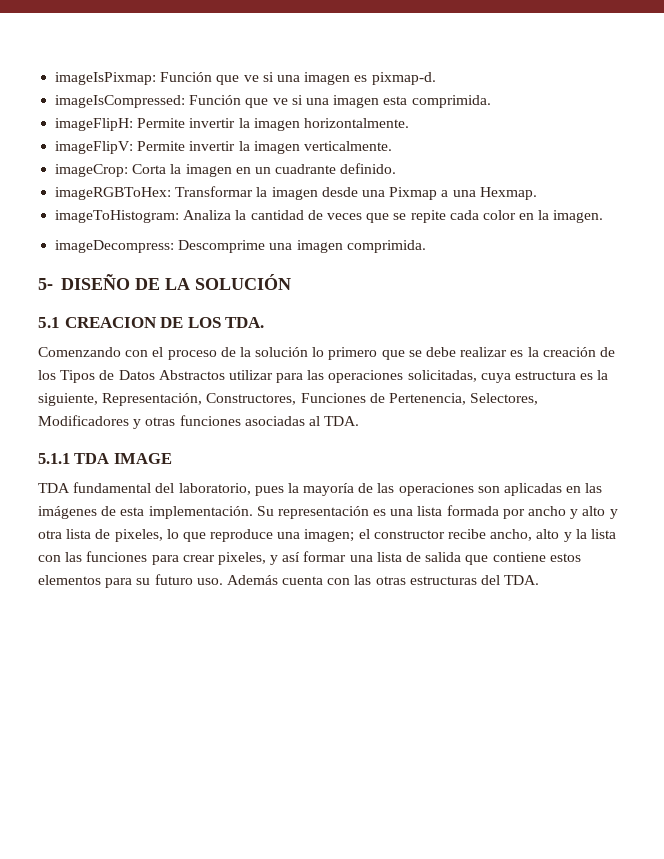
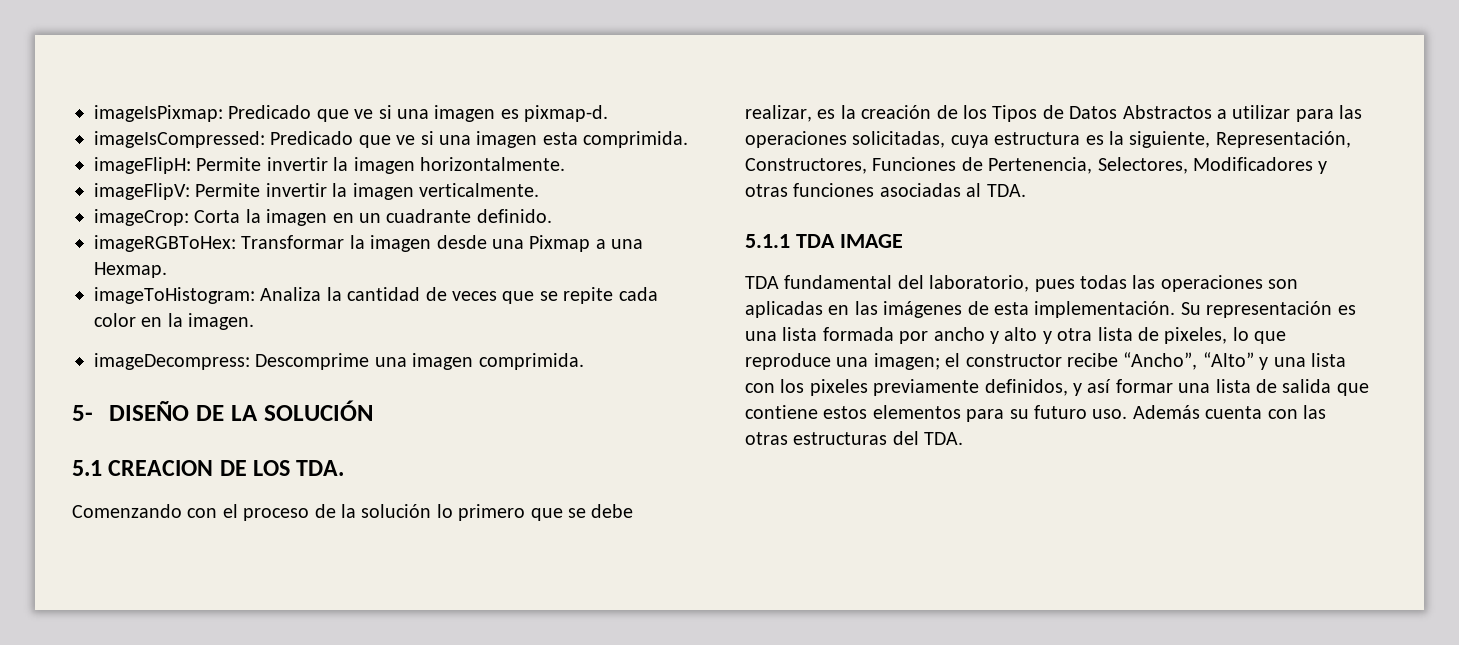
- imageIsPixmap: Función que ve si una imagen es pixmap-d.
+ imageIsPixmap: Predicado que ve si una imagen es pixmap-d.
- imageIsCompressed: Función que ve si una imagen esta comprimida.
+ imageIsCompressed: Predicado que ve si una imagen esta comprimida.
- Comenzando con el proceso de la solución lo primero que se debe realizar es la creación de los Tipos de Datos Abstractos utilizar para las operaciones solicitadas, cuya estructura es la siguiente, Representación, Constructores, Funciones de Pertenencia, Selectores, Modificadores y otras funciones asociadas al TDA.
+ Comenzando con el proceso de la solución lo primero que se debe realizar, es la creación de los Tipos de Datos Abstractos a utilizar para las operaciones solicitadas, cuya estructura es la siguiente, Representación, Constructores, Funciones de Pertenencia, Selectores, Modificadores y otras funciones asociadas al TDA.
- TDA fundamental del laboratorio, pues la mayoría de las operaciones son aplicadas en las imágenes de esta implementación.
+ TDA fundamental del laboratorio, pues todas las operaciones son aplicadas en las imágenes de esta implementación.
- Su representación es una lista formada por ancho y alto y otra lista de pixeles, lo que reproduce una imagen; el constructor recibe ancho, alto y la lista con las funciones para crear pixeles, y así formar una lista de salida que contiene estos elementos para su futuro uso.
+ Su representación es una lista formada por ancho y alto y otra lista de pixeles, lo que reproduce una imagen; el constructor recibe “Ancho”, “Alto” y una lista con los pixeles previamente definidos, y así formar una lista de salida que contiene estos elementos para su futuro uso.

